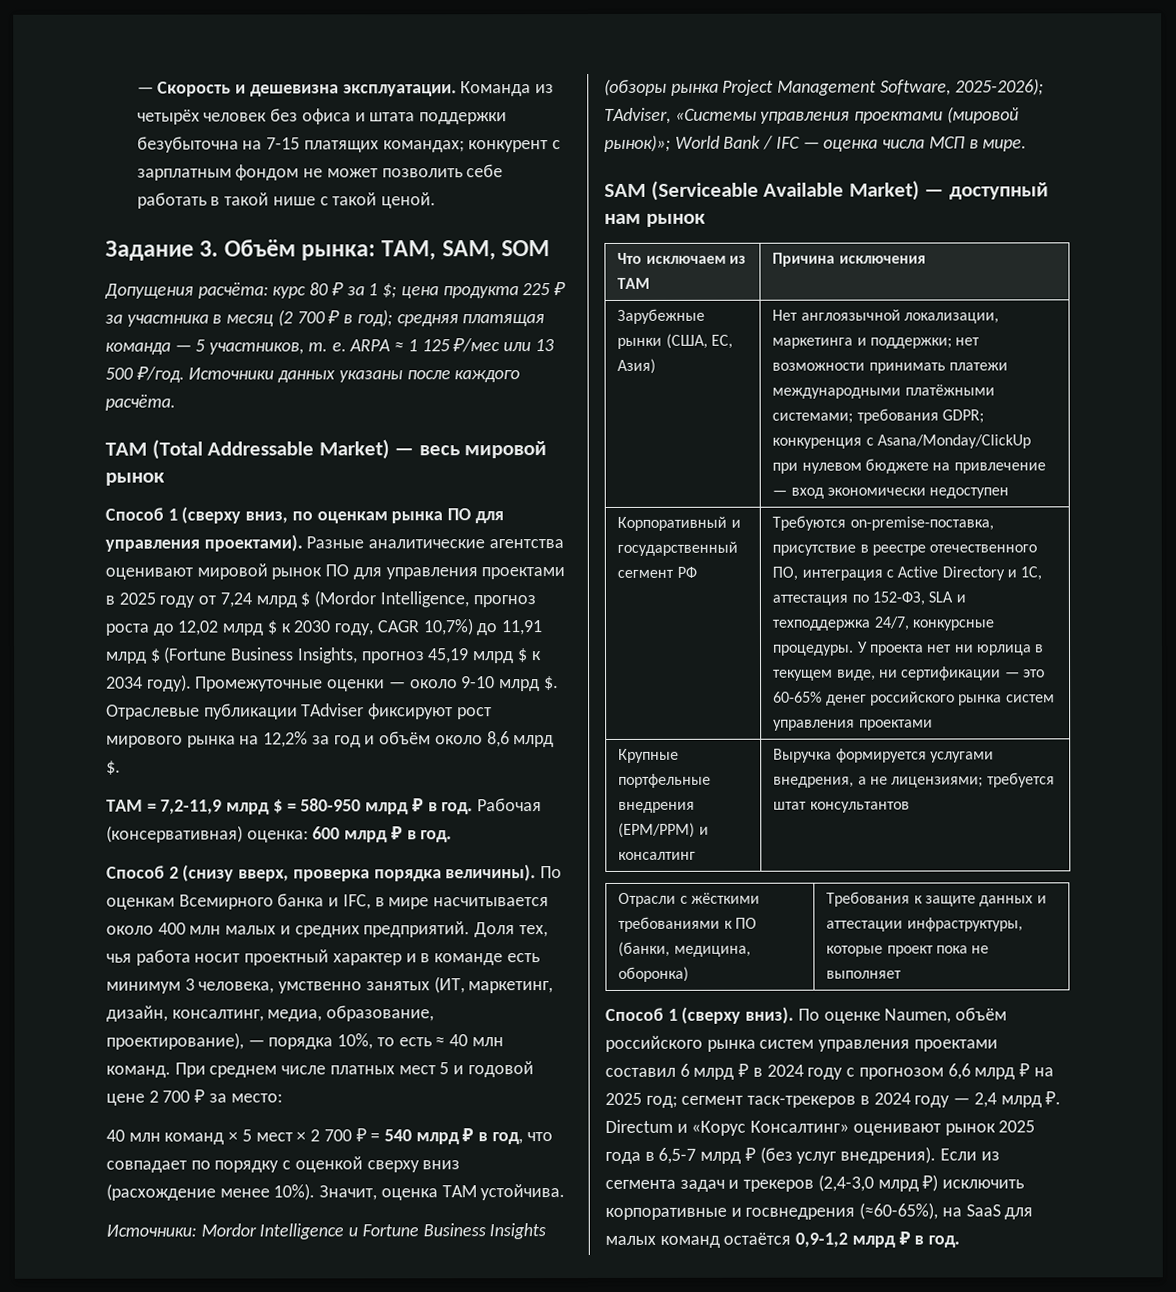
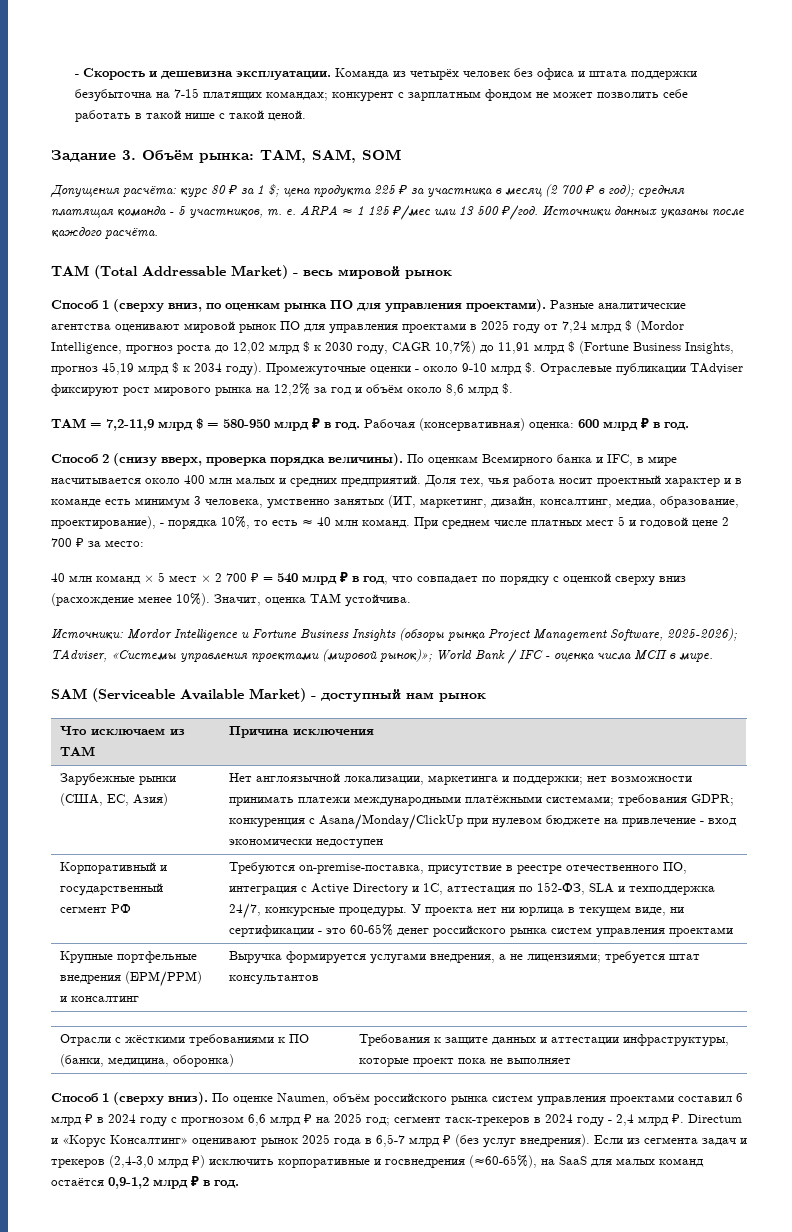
- — Скорость и дешевизна эксплуатации.
+ - Скорость и дешевизна эксплуатации.
- Допущения расчёта: курс 80 ₽ за 1 $; цена продукта 225 ₽ за участника в месяц (2 700 ₽ в год); средняя платящая команда — 5 участников, т. е.
+ Допущения расчёта: курс 80 ₽ за 1 $; цена продукта 225 ₽ за участника в месяц (2 700 ₽ в год); средняя платящая команда - 5 участников, т. е.
- TAM (Total Addressable Market) — весь мировой рынок
+ TAM (Total Addressable Market) - весь мировой рынок
- Промежуточные оценки — около 9-10 млрд $.
+ Промежуточные оценки - около 9-10 млрд $.
- Доля тех, чья работа носит проектный характер и в команде есть минимум 3 человека, умственно занятых (ИТ, маркетинг, дизайн, консалтинг, медиа, образование, проектирование), — порядка 10%, то есть ≈ 40 млн команд.
+ Доля тех, чья работа носит проектный характер и в команде есть минимум 3 человека, умственно занятых (ИТ, маркетинг, дизайн, консалтинг, медиа, образование, проектирование), - порядка 10%, то есть ≈ 40 млн команд.
- Источники: Mordor Intelligence и Fortune Business Insights (обзоры рынка Project Management Software, 2025-2026); TAdviser, «Системы управления проектами (мировой рынок)»; World Bank / IFC — оценка числа МСП в мире.
+ Источники: Mordor Intelligence и Fortune Business Insights (обзоры рынка Project Management Software, 2025-2026); TAdviser, «Системы управления проектами (мировой рынок)»; World Bank / IFC - оценка числа МСП в мире.
- SAM (Serviceable Available Market) — доступный нам рынок
+ SAM (Serviceable Available Market) - доступный нам рынок
- Зарубежные рынки (США, ЕС, Азия) | Нет англоязычной локализации, маркетинга и поддержки; нет возможности принимать платежи международными платёжными системами; требования GDPR; конкуренция с Asana/Monday/ClickUp при нулевом бюджете на привлечение — вход экономически недоступен
+ Зарубежные рынки (США, ЕС, Азия) | Нет англоязычной локализации, маркетинга и поддержки; нет возможности принимать платежи международными платёжными системами; требования GDPR; конкуренция с Asana/Monday/ClickUp при нулевом бюджете на привлечение - вход экономически недоступен
- У проекта нет ни юрлица в текущем виде, ни сертификации — это 60-65% денег российского рынка систем управления проектами
+ У проекта нет ни юрлица в текущем виде, ни сертификации - это 60-65% денег российского рынка систем управления проектами
- По оценке Naumen, объём российского рынка систем управления проектами составил 6 млрд ₽ в 2024 году с прогнозом 6,6 млрд ₽ на 2025 год; сегмент таск-трекеров в 2024 году — 2,4 млрд ₽.
+ По оценке Naumen, объём российского рынка систем управления проектами составил 6 млрд ₽ в 2024 году с прогнозом 6,6 млрд ₽ на 2025 год; сегмент таск-трекеров в 2024 году - 2,4 млрд ₽.

